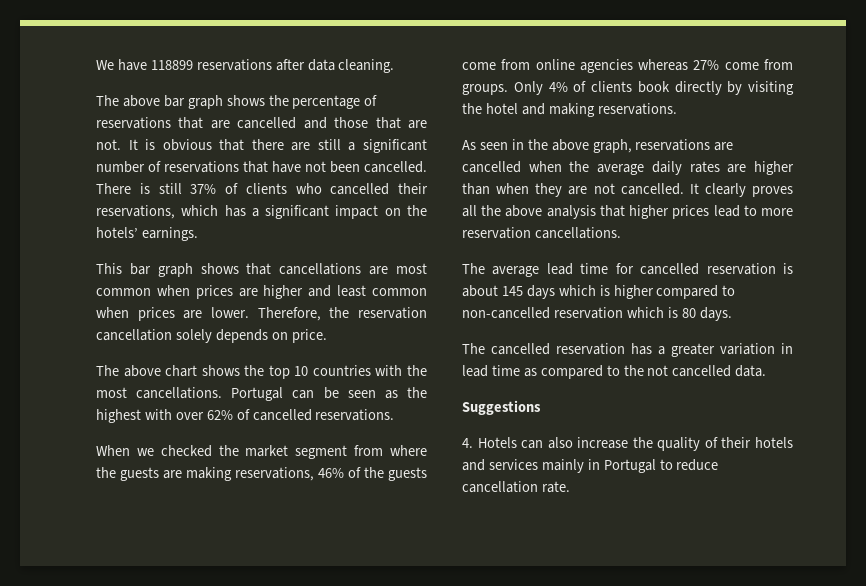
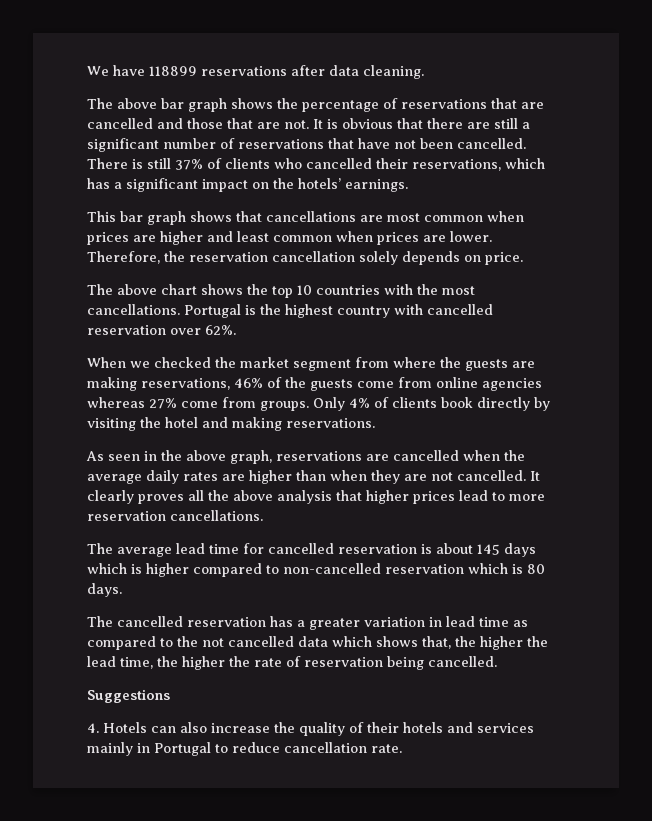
- Portugal can be seen as the highest with over 62% of cancelled reservations.
+ Portugal is the highest country with cancelled reservation over 62%.
- The cancelled reservation has a greater variation in lead time as compared to the not cancelled data.
+ The cancelled reservation has a greater variation in lead time as compared to the not cancelled data which shows that, the higher the lead time, the higher the rate of reservation being cancelled.

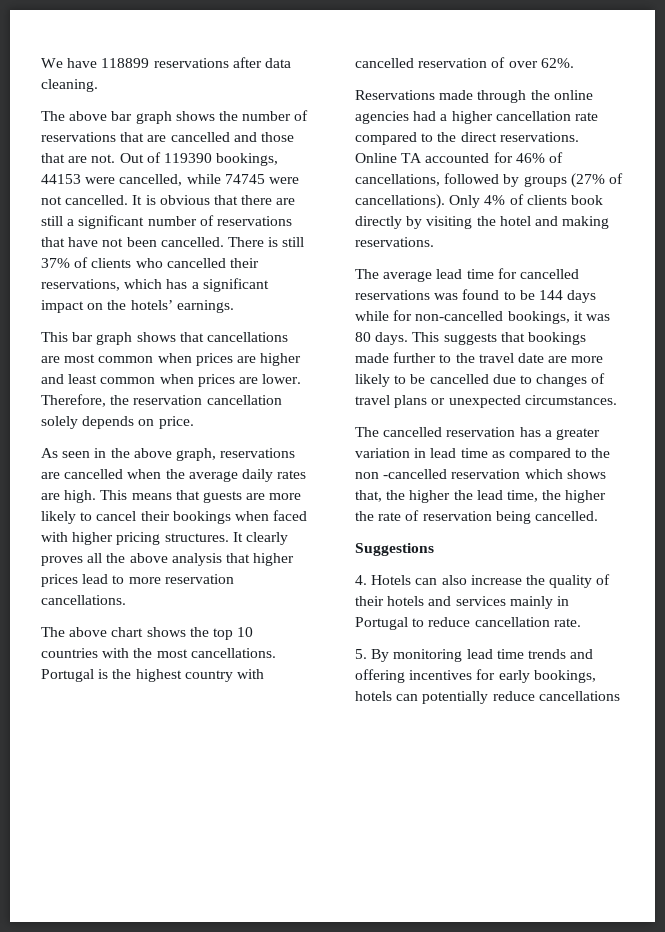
- The above bar graph shows the percentage of reservations that are cancelled and those that are not.
+ The above bar graph shows the number of reservations that are cancelled and those that are not.
+ Out of 119390 bookings, 44153 were cancelled, while 74745 were not cancelled.
+ As seen in the above graph, reservations are cancelled when the average daily rates are high. This means that guests are more likely to cancel their bookings when faced with higher pricing structures. It clearly proves all the above analysis that higher prices lead to more reservation cancellations.
- Portugal is the highest country with cancelled reservation over 62%.
+ Portugal is the highest country with cancelled reservation of over 62%.
- When we checked the market segment from where the guests are making reservations, 46% of the guests come from online agencies whereas 27% come from groups.
+ Reservations made through the online agencies had a higher cancellation rate compared to the direct reservations. Online TA accounted for 46% of cancellations, followed by groups (27% of cancellations).
- As seen in the above graph, reservations are cancelled when the average daily rates are higher than when they are not cancelled. It clearly proves all the above analysis that higher prices lead to more reservation cancellations.
- The average lead time for cancelled reservation is about 145 days which is higher compared to non-cancelled reservation which is 80 days.
+ The average lead time for cancelled reservations was found to be 144 days while for non-cancelled bookings, it was 80 days. This suggests that bookings made further to the travel date are more likely to be cancelled due to changes of travel plans or unexpected circumstances.
- The cancelled reservation has a greater variation in lead time as compared to the not cancelled data which shows that, the higher the lead time, the higher the rate of reservation being cancelled.
+ The cancelled reservation has a greater variation in lead time as compared to the non -cancelled reservation which shows that, the higher the lead time, the higher the rate of reservation being cancelled.
+ 5. By monitoring lead time trends and offering incentives for early bookings, hotels can potentially reduce cancellations

